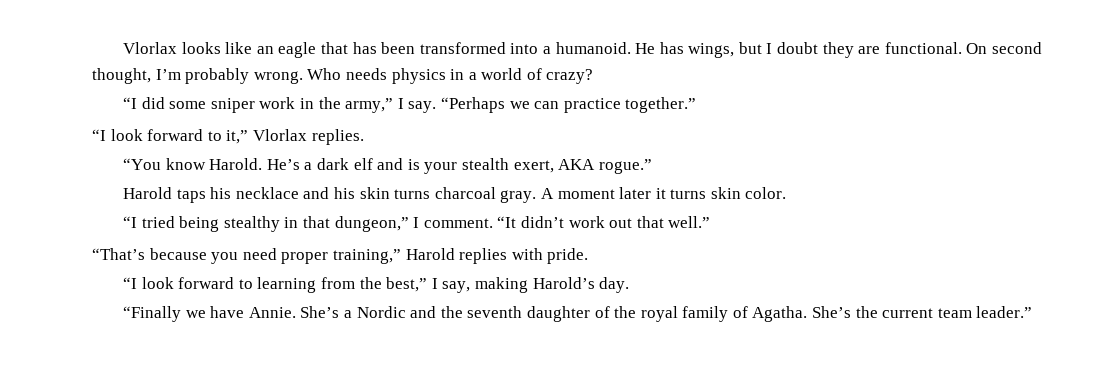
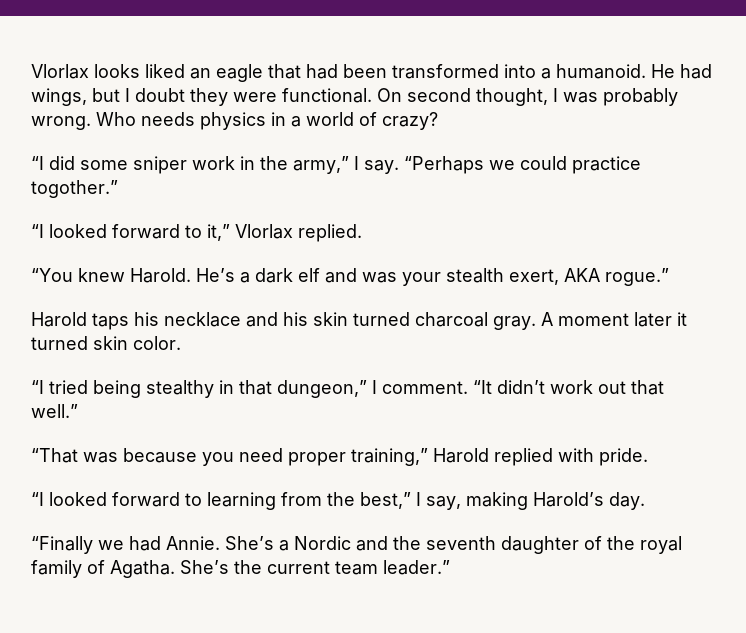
- Vlorlax looks like an eagle that has been transformed into a humanoid.
+ Vlorlax looks liked an eagle that had been transformed into a humanoid.
- He has wings, but I doubt they are functional.
+ He had wings, but I doubt they were functional.
- On second thought, I’m probably wrong.
+ On second thought, I was probably wrong.
- “Perhaps we can practice together.”
- “I look forward to it,” Vlorlax replies.
+ “Perhaps we could practice togother.”
+ “I looked forward to it,” Vlorlax replied.
- “You know Harold.
+ “You knew Harold.
- He’s a dark elf and is your stealth exert, AKA rogue.”
+ He’s a dark elf and was your stealth exert, AKA rogue.”
- Harold taps his necklace and his skin turns charcoal gray.
+ Harold taps his necklace and his skin turned charcoal gray.
- A moment later it turns skin color.
+ A moment later it turned skin color.
- “That’s because you need proper training,” Harold replies with pride.
+ “That was because you need proper training,” Harold replied with pride.
- “I look forward to learning from the best,” I say, making Harold’s day.
+ “I looked forward to learning from the best,” I say, making Harold’s day.
- “Finally we have Annie.
+ “Finally we had Annie.

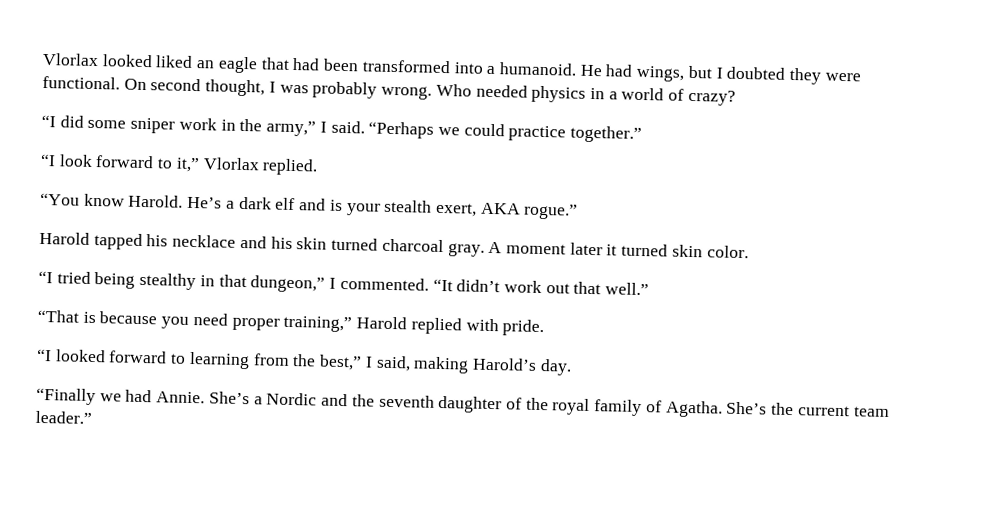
- Vlorlax looks liked an eagle that had been transformed into a humanoid.
+ Vlorlax looked liked an eagle that had been transformed into a humanoid.
- He had wings, but I doubt they were functional.
+ He had wings, but I doubted they were functional.
- Who needs physics in a world of crazy?
+ Who needed physics in a world of crazy?
- “I did some sniper work in the army,” I say.
+ “I did some sniper work in the army,” I said.
- “Perhaps we could practice togother.”
- “I looked forward to it,” Vlorlax replied.
+ “Perhaps we could practice together.”
+ “I look forward to it,” Vlorlax replied.
- “You knew Harold.
+ “You know Harold.
- He’s a dark elf and was your stealth exert, AKA rogue.”
+ He’s a dark elf and is your stealth exert, AKA rogue.”
- Harold taps his necklace and his skin turned charcoal gray.
+ Harold tapped his necklace and his skin turned charcoal gray.
- “I tried being stealthy in that dungeon,” I comment.
+ “I tried being stealthy in that dungeon,” I commented.
- “That was because you need proper training,” Harold replied with pride.
+ “That is because you need proper training,” Harold replied with pride.
- “I looked forward to learning from the best,” I say, making Harold’s day.
+ “I looked forward to learning from the best,” I said, making Harold’s day.

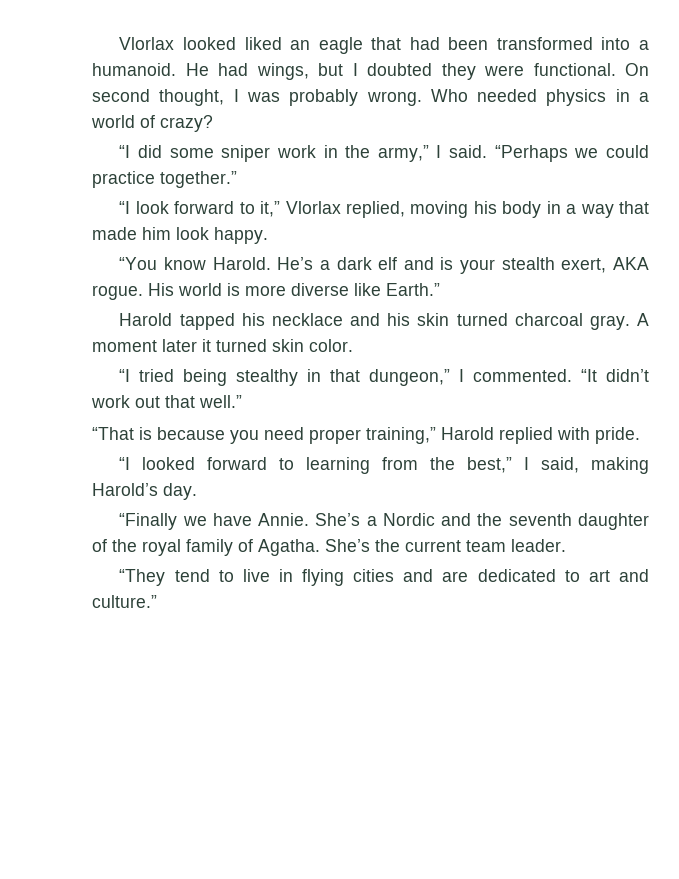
- “I look forward to it,” Vlorlax replied.
+ “I look forward to it,” Vlorlax replied, moving his body in a way that made him look happy.
- He’s a dark elf and is your stealth exert, AKA rogue.”
+ He’s a dark elf and is your stealth exert, AKA rogue. His world is more diverse like Earth.”
- “Finally we had Annie.
+ “Finally we have Annie.
- She’s the current team leader.”
+ She’s the current team leader.
+ “They tend to live in flying cities and are dedicated to art and culture.”

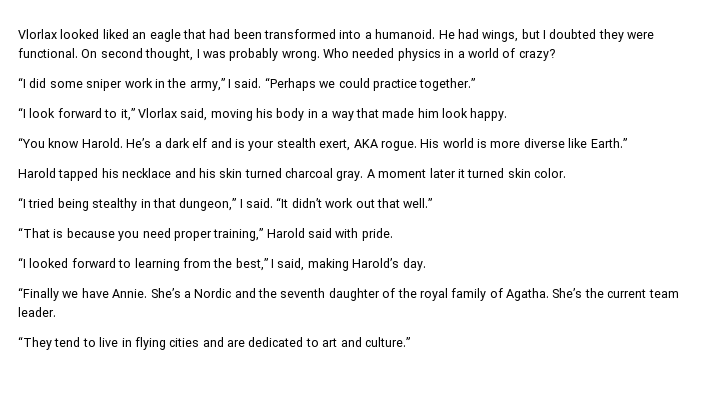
- “I look forward to it,” Vlorlax replied, moving his body in a way that made him look happy.
+ “I look forward to it,” Vlorlax said, moving his body in a way that made him look happy.
- “I tried being stealthy in that dungeon,” I commented.
+ “I tried being stealthy in that dungeon,” I said.
- “That is because you need proper training,” Harold replied with pride.
+ “That is because you need proper training,” Harold said with pride.

